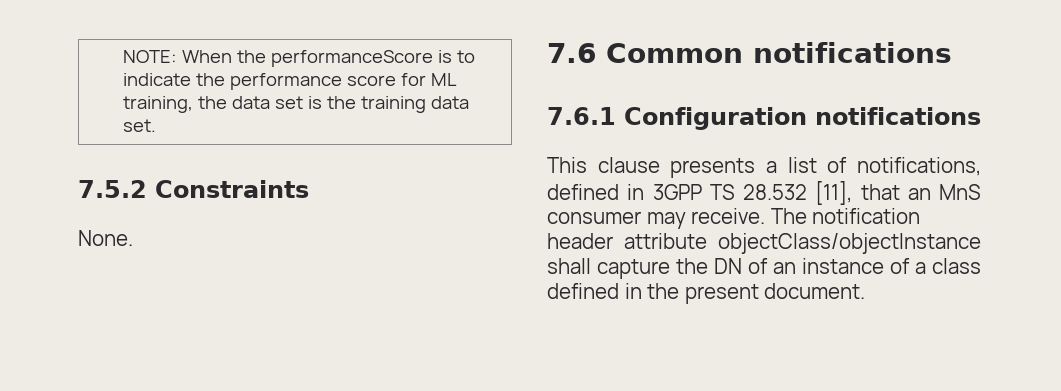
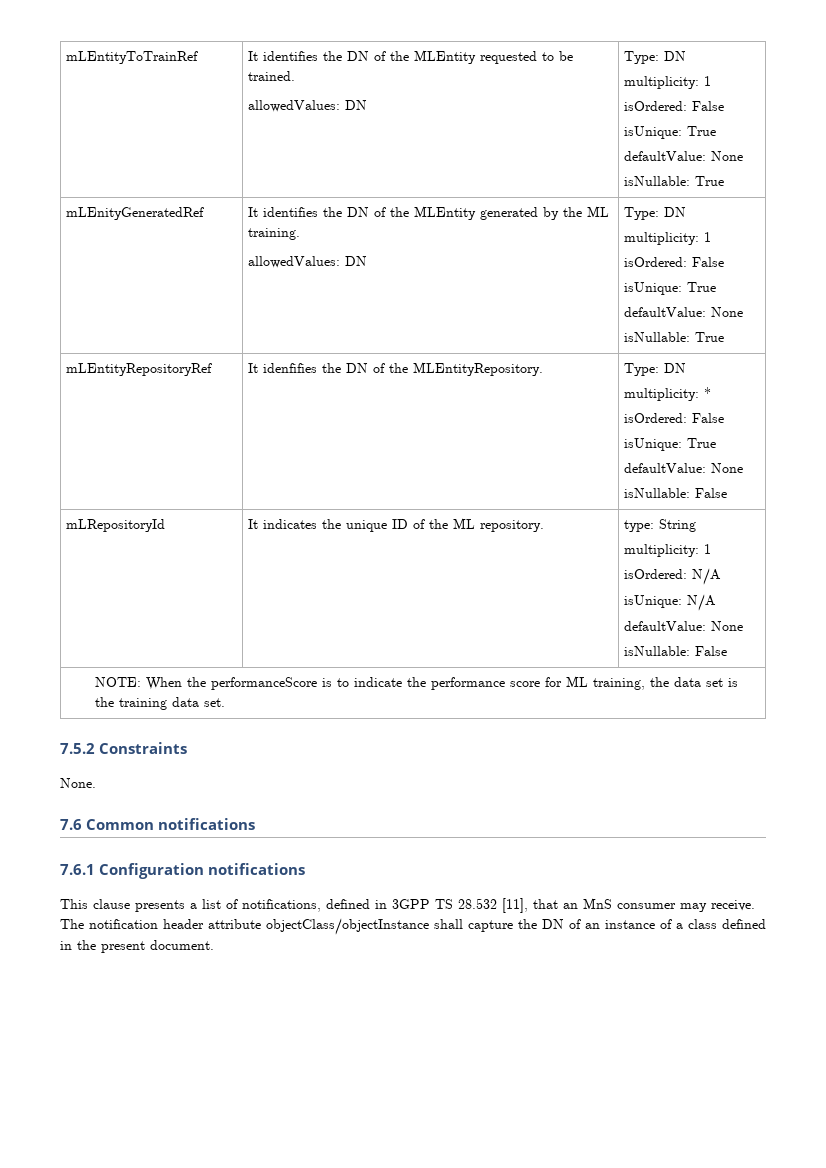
+ mLEntityToTrainRef | It identifies the DN of the MLEntity requested to be trained.
+ allowedValues: DN | Type: DN
+ multiplicity: 1
+ isOrdered: False
+ isUnique: True
+ defaultValue: None
+ isNullable: True
+ mLEnityGeneratedRef | It identifies the DN of the MLEntity generated by the ML training.
+ allowedValues: DN | Type: DN
+ multiplicity: 1
+ isOrdered: False
+ isUnique: True
+ defaultValue: None
+ isNullable: True
+ mLEntityRepositoryRef | It idenfifies the DN of the MLEntityRepository. | Type: DN
+ multiplicity: *
+ isOrdered: False
+ isUnique: True
+ defaultValue: None
+ isNullable: False
+ mLRepositoryId | It indicates the unique ID of the ML repository. | type: String
+ multiplicity: 1
+ isOrdered: N/A
+ isUnique: N/A
+ defaultValue: None
+ isNullable: False

